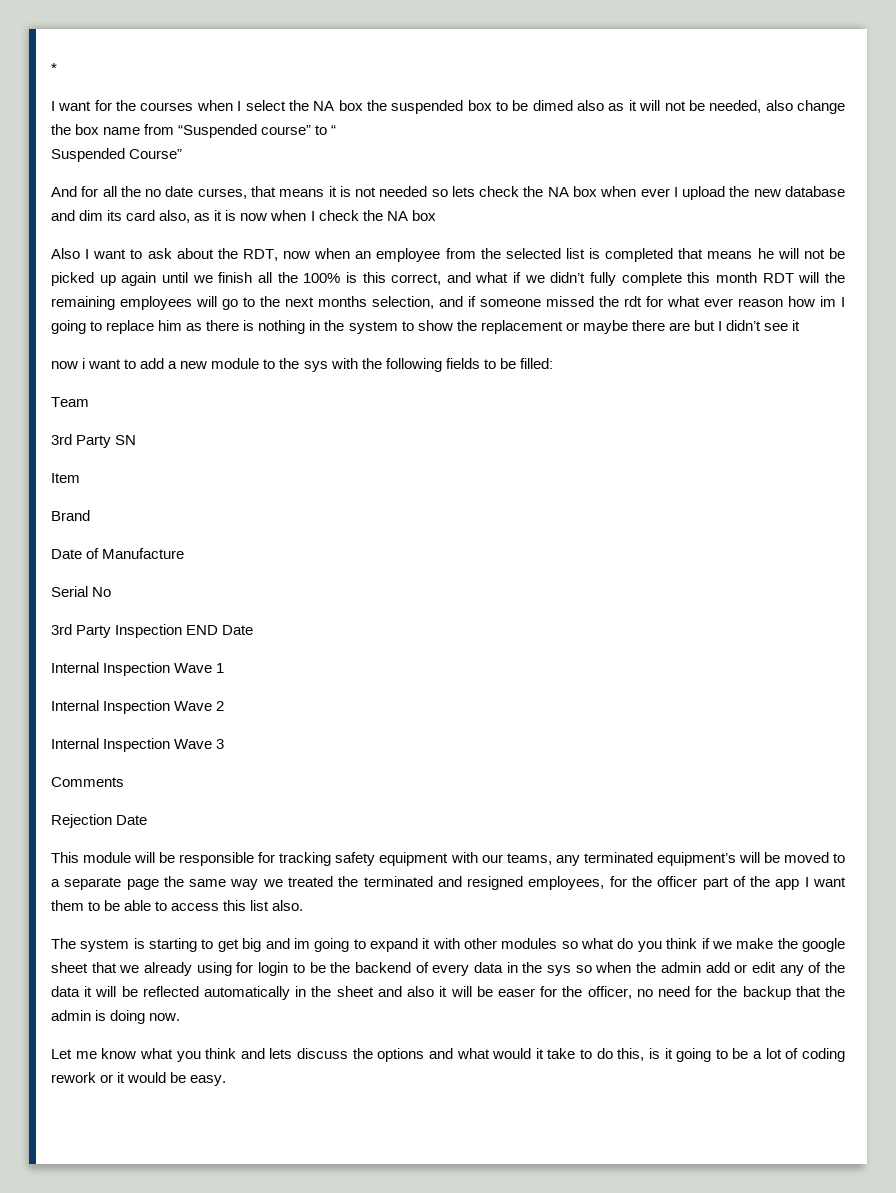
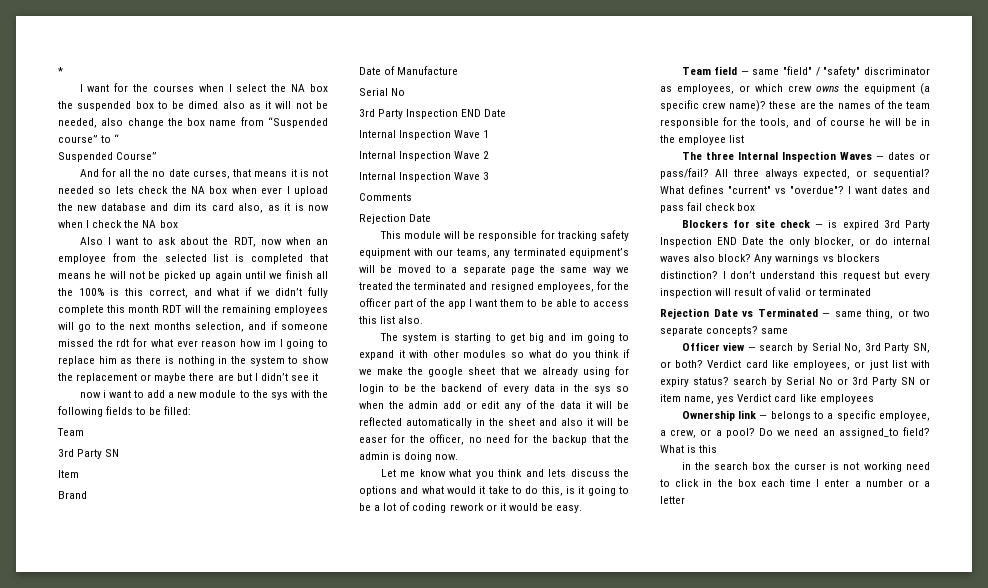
+ Team field — same "field" / "safety" discriminator as employees, or which crew owns the equipment (a specific crew name)? these are the names of the team responsible for the tools, and of course he will be in the employee list
+ The three Internal Inspection Waves — dates or pass/fail? All three always expected, or sequential? What defines "current" vs "overdue"? I want dates and pass fail check box
+ Blockers for site check — is expired 3rd Party Inspection END Date the only blocker, or do internal waves also block? Any warnings vs blockers distinction? I don’t understand this request but every inspection will result of valid or terminated
+ Rejection Date vs Terminated — same thing, or two separate concepts? same
+ Officer view — search by Serial No, 3rd Party SN, or both? Verdict card like employees, or just list with expiry status? search by Serial No or 3rd Party SN or item name, yes Verdict card like employees
+ Ownership link — belongs to a specific employee, a crew, or a pool? Do we need an assigned_to field? What is this
+ in the search box the curser is not working need to click in the box each time I enter a number or a letter

